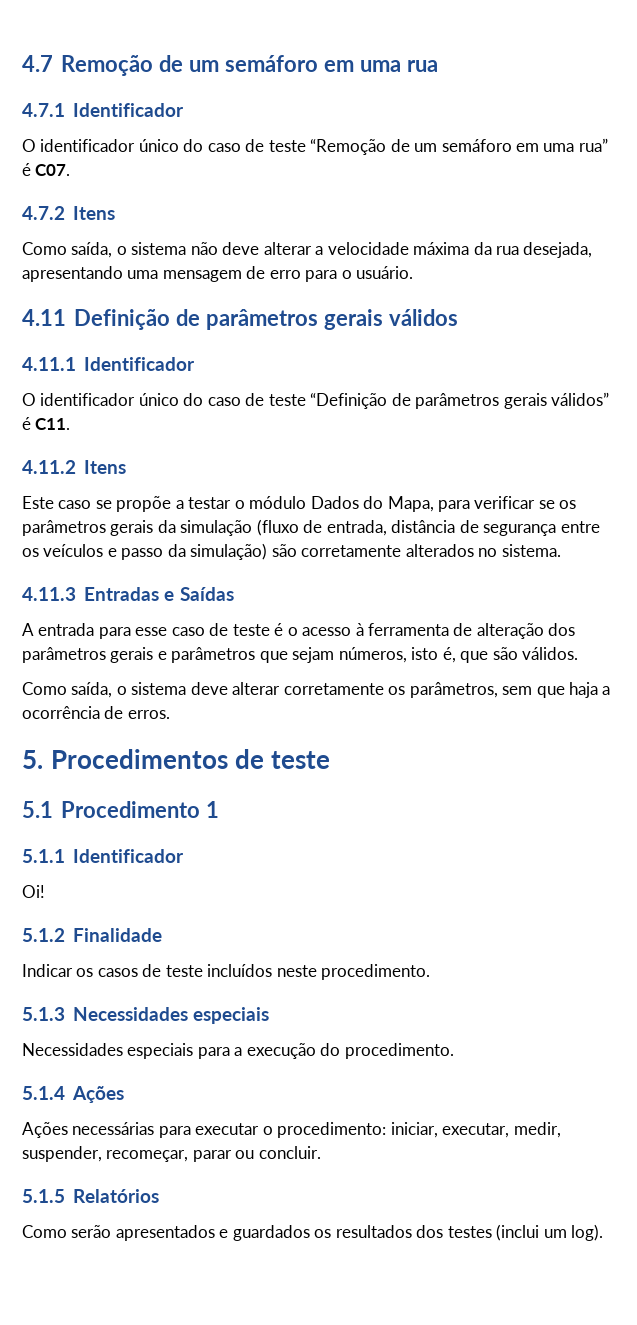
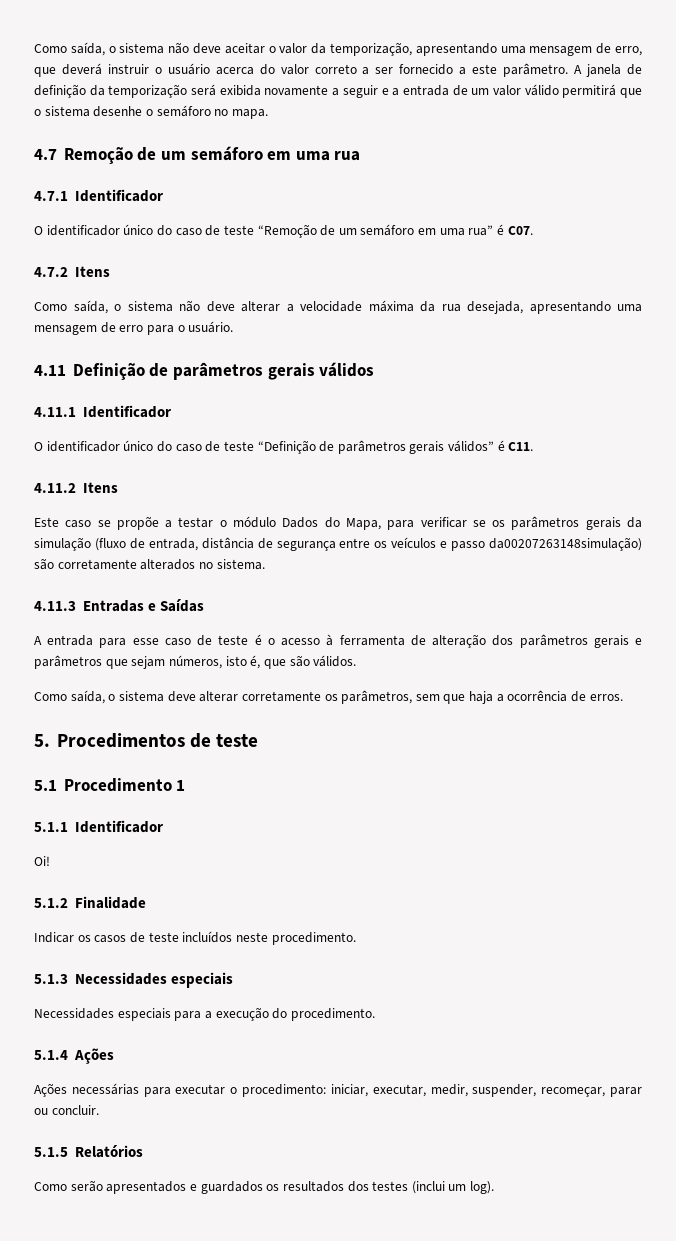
+ Como saída, o sistema não deve aceitar o valor da temporização, apresentando uma mensagem de erro, que deverá instruir o usuário acerca do valor correto a ser fornecido a este parâmetro. A janela de definição da temporização será exibida novamente a seguir e a entrada de um valor válido permitirá que o sistema desenhe o semáforo no mapa.
- Este caso se propõe a testar o módulo Dados do Mapa, para verificar se os parâmetros gerais da simulação (fluxo de entrada, distância de segurança entre os veículos e passo da simulação) são corretamente alterados no sistema.
+ Este caso se propõe a testar o módulo Dados do Mapa, para verificar se os parâmetros gerais da simulação (fluxo de entrada, distância de segurança entre os veículos e passo da00207263148simulação) são corretamente alterados no sistema.

